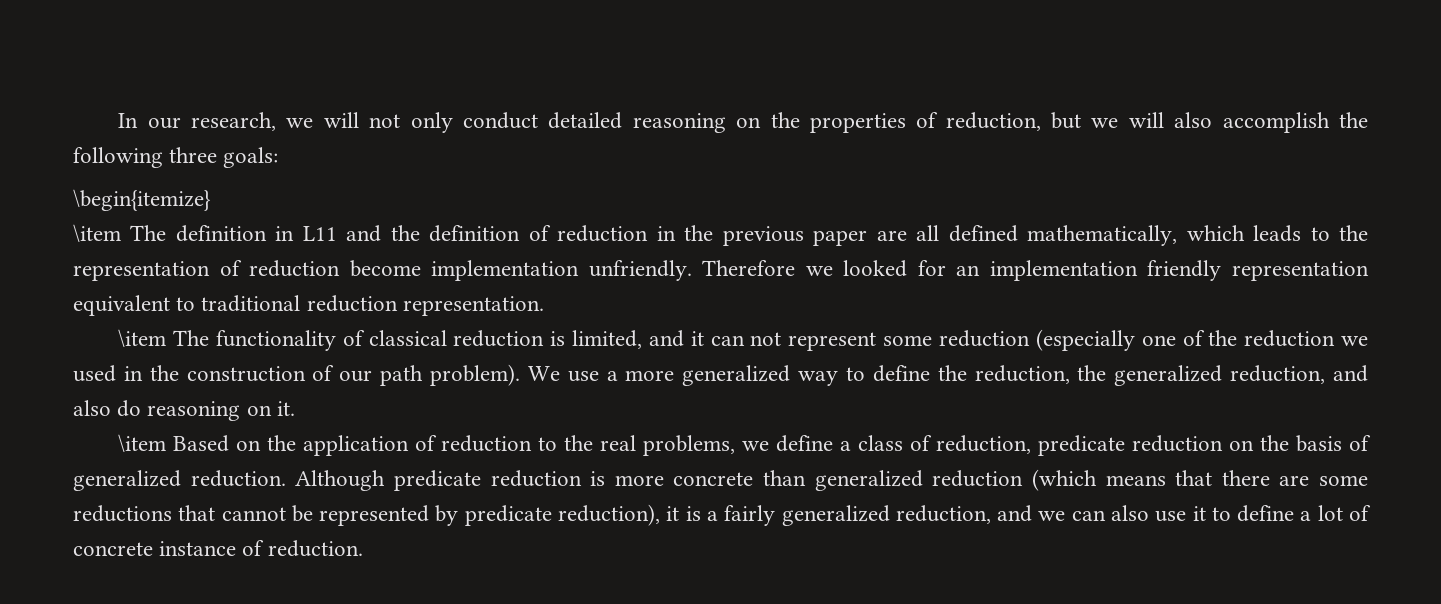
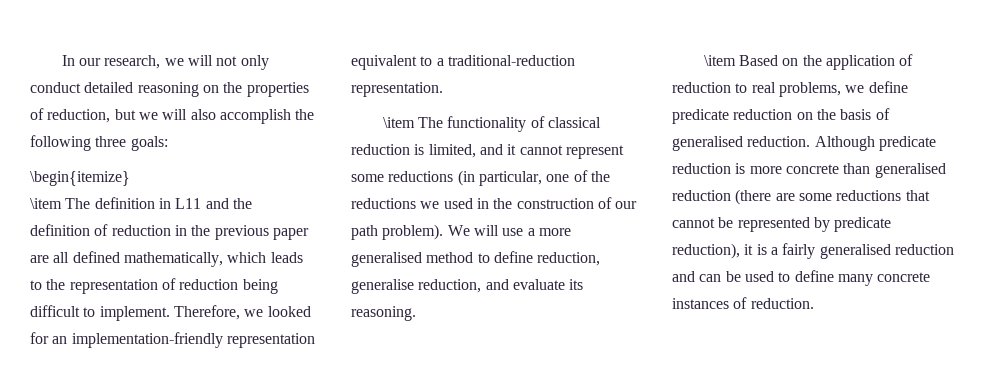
- \item The definition in L11 and the definition of reduction in the previous paper are all defined mathematically, which leads to the representation of reduction become implementation unfriendly. Therefore we looked for an implementation friendly representation equivalent to traditional reduction representation.
+ \item The definition in L11 and the definition of reduction in the previous paper are all defined mathematically, which leads to the representation of reduction being difficult to implement. Therefore, we looked for an implementation-friendly representation equivalent to a traditional-reduction representation.
- \item The functionality of classical reduction is limited, and it can not represent some reduction (especially one of the reduction we used in the construction of our path problem).
+ \item The functionality of classical reduction is limited, and it cannot represent some reductions (in particular, one of the reductions we used in the construction of our path problem).
- We use a more generalized way to define the reduction, the generalized reduction, and also do reasoning on it.
+ We will use a more generalised method to define reduction, generalise reduction, and evaluate its reasoning.
- \item Based on the application of reduction to the real problems, we define a class of reduction, predicate reduction on the basis of generalized reduction.
+ \item Based on the application of reduction to real problems, we define predicate reduction on the basis of generalised reduction.
- Although predicate reduction is more concrete than generalized reduction (which means that there are some reductions that cannot be represented by predicate reduction), it is a fairly generalized reduction, and we can also use it to define a lot of concrete instance of reduction.
+ Although predicate reduction is more concrete than generalised reduction (there are some reductions that cannot be represented by predicate reduction), it is a fairly generalised reduction and can be used to define many concrete instances of reduction.

